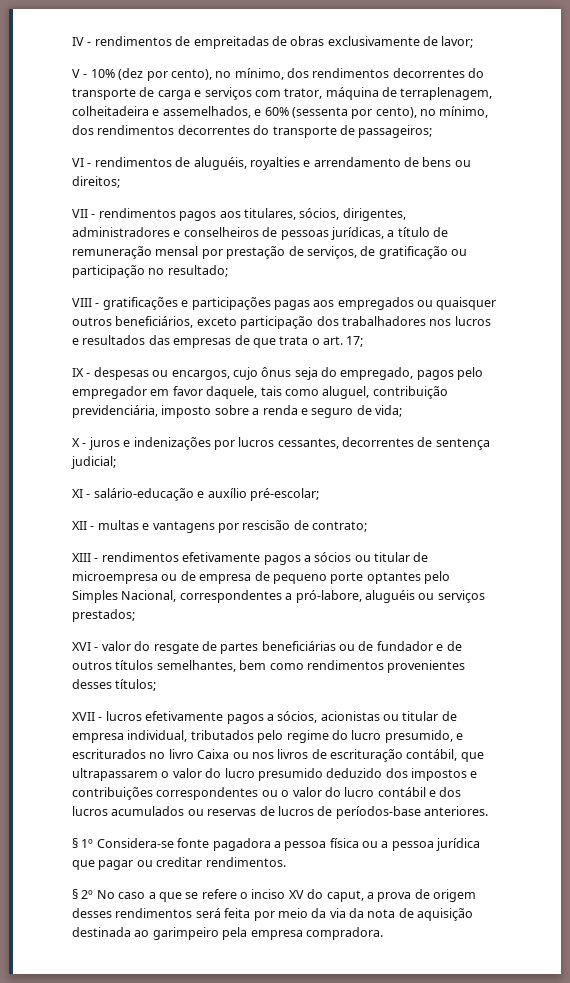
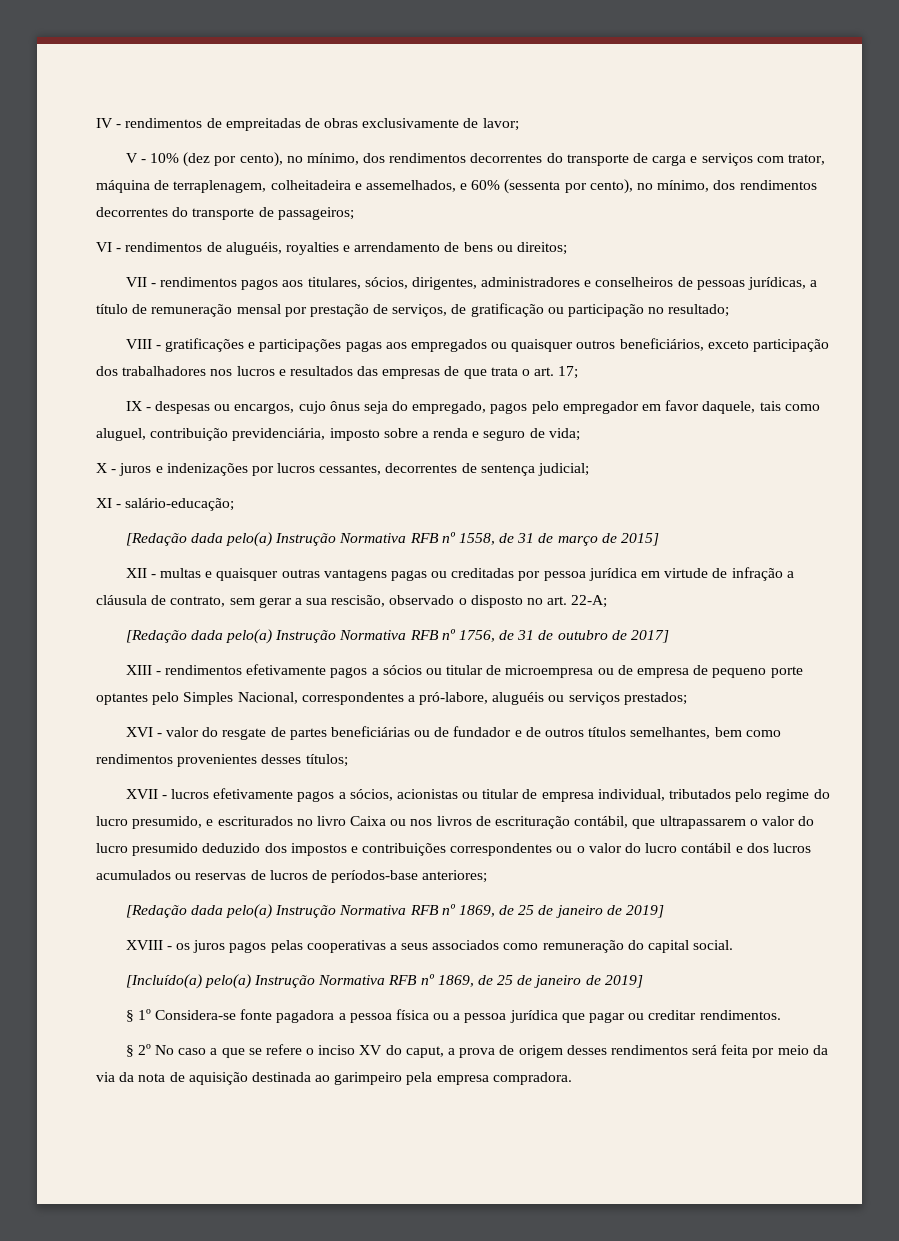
- XI - salário-educação e auxílio pré-escolar;
- XII - multas e vantagens por rescisão de contrato;
+ XI - salário-educação;
+ [Redação dada pelo(a) Instrução Normativa RFB nº 1558, de 31 de março de 2015]
+ XII - multas e quaisquer outras vantagens pagas ou creditadas por pessoa jurídica em virtude de infração a cláusula de contrato, sem gerar a sua rescisão, observado o disposto no art. 22-A;
+ [Redação dada pelo(a) Instrução Normativa RFB nº 1756, de 31 de outubro de 2017]
- XVII - lucros efetivamente pagos a sócios, acionistas ou titular de empresa individual, tributados pelo regime do lucro presumido, e escriturados no livro Caixa ou nos livros de escrituração contábil, que ultrapassarem o valor do lucro presumido deduzido dos impostos e contribuições correspondentes ou o valor do lucro contábil e dos lucros acumulados ou reservas de lucros de períodos-base anteriores.
+ XVII - lucros efetivamente pagos a sócios, acionistas ou titular de empresa individual, tributados pelo regime do lucro presumido, e escriturados no livro Caixa ou nos livros de escrituração contábil, que ultrapassarem o valor do lucro presumido deduzido dos impostos e contribuições correspondentes ou o valor do lucro contábil e dos lucros acumulados ou reservas de lucros de períodos-base anteriores;
+ [Redação dada pelo(a) Instrução Normativa RFB nº 1869, de 25 de janeiro de 2019]
+ XVIII - os juros pagos pelas cooperativas a seus associados como remuneração do capital social.
+ [Incluído(a) pelo(a) Instrução Normativa RFB nº 1869, de 25 de janeiro de 2019]

